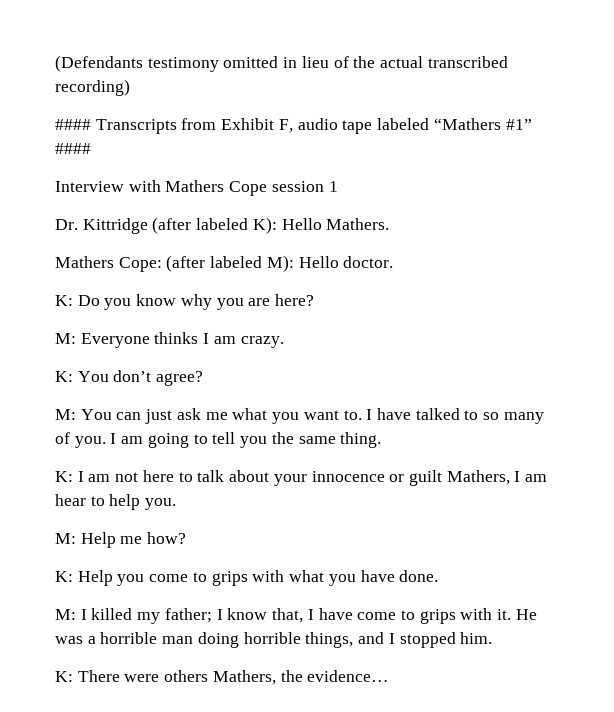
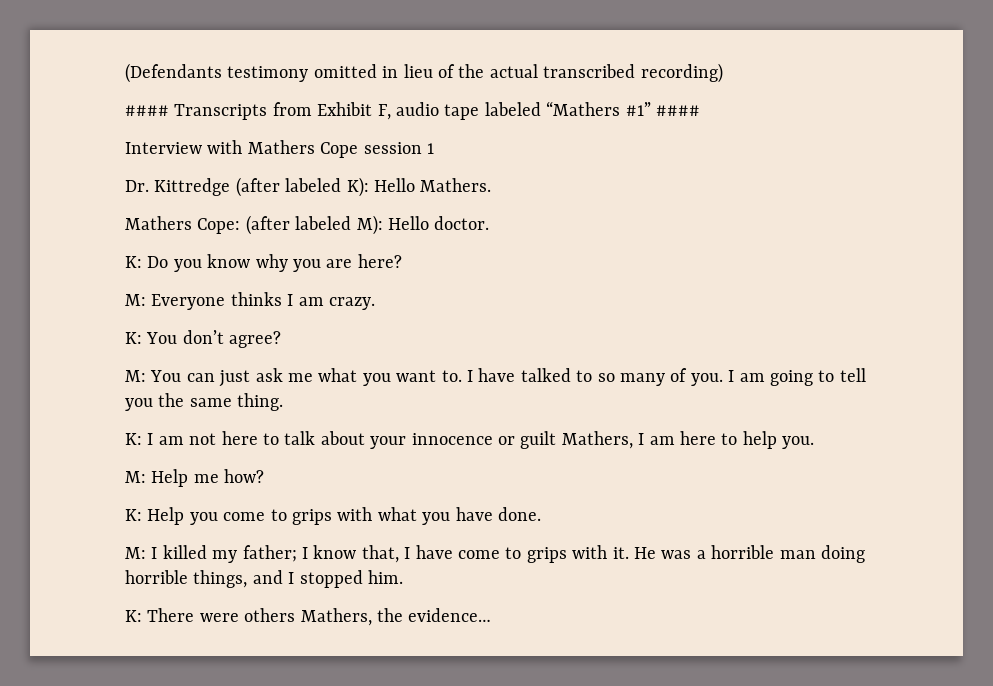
- Dr. Kittridge (after labeled K): Hello Mathers.
+ Dr. Kittredge (after labeled K): Hello Mathers.
- K: I am not here to talk about your innocence or guilt Mathers, I am hear to help you.
+ K: I am not here to talk about your innocence or guilt Mathers, I am here to help you.

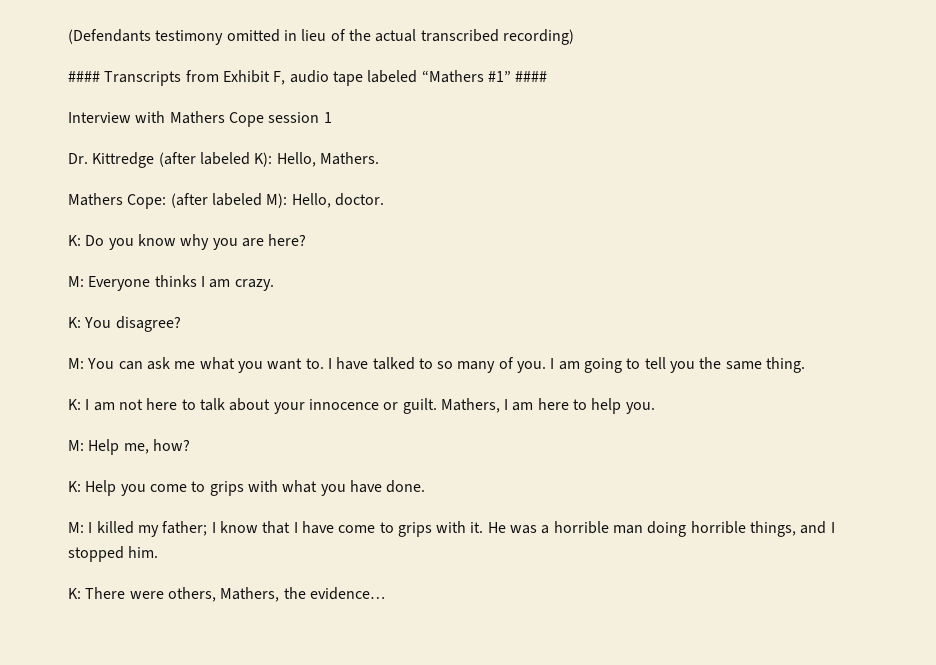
- Dr. Kittredge (after labeled K): Hello Mathers.
+ Dr. Kittredge (after labeled K): Hello, Mathers.
- Mathers Cope: (after labeled M): Hello doctor.
+ Mathers Cope: (after labeled M): Hello, doctor.
- K: You don’t agree?
+ K: You disagree?
- M: You can just ask me what you want to.
+ M: You can ask me what you want to.
- K: I am not here to talk about your innocence or guilt Mathers, I am here to help you.
+ K: I am not here to talk about your innocence or guilt. Mathers, I am here to help you.
- M: Help me how?
+ M: Help me, how?
- M: I killed my father; I know that, I have come to grips with it.
+ M: I killed my father; I know that I have come to grips with it.
- K: There were others Mathers, the evidence…
+ K: There were others, Mathers, the evidence…

